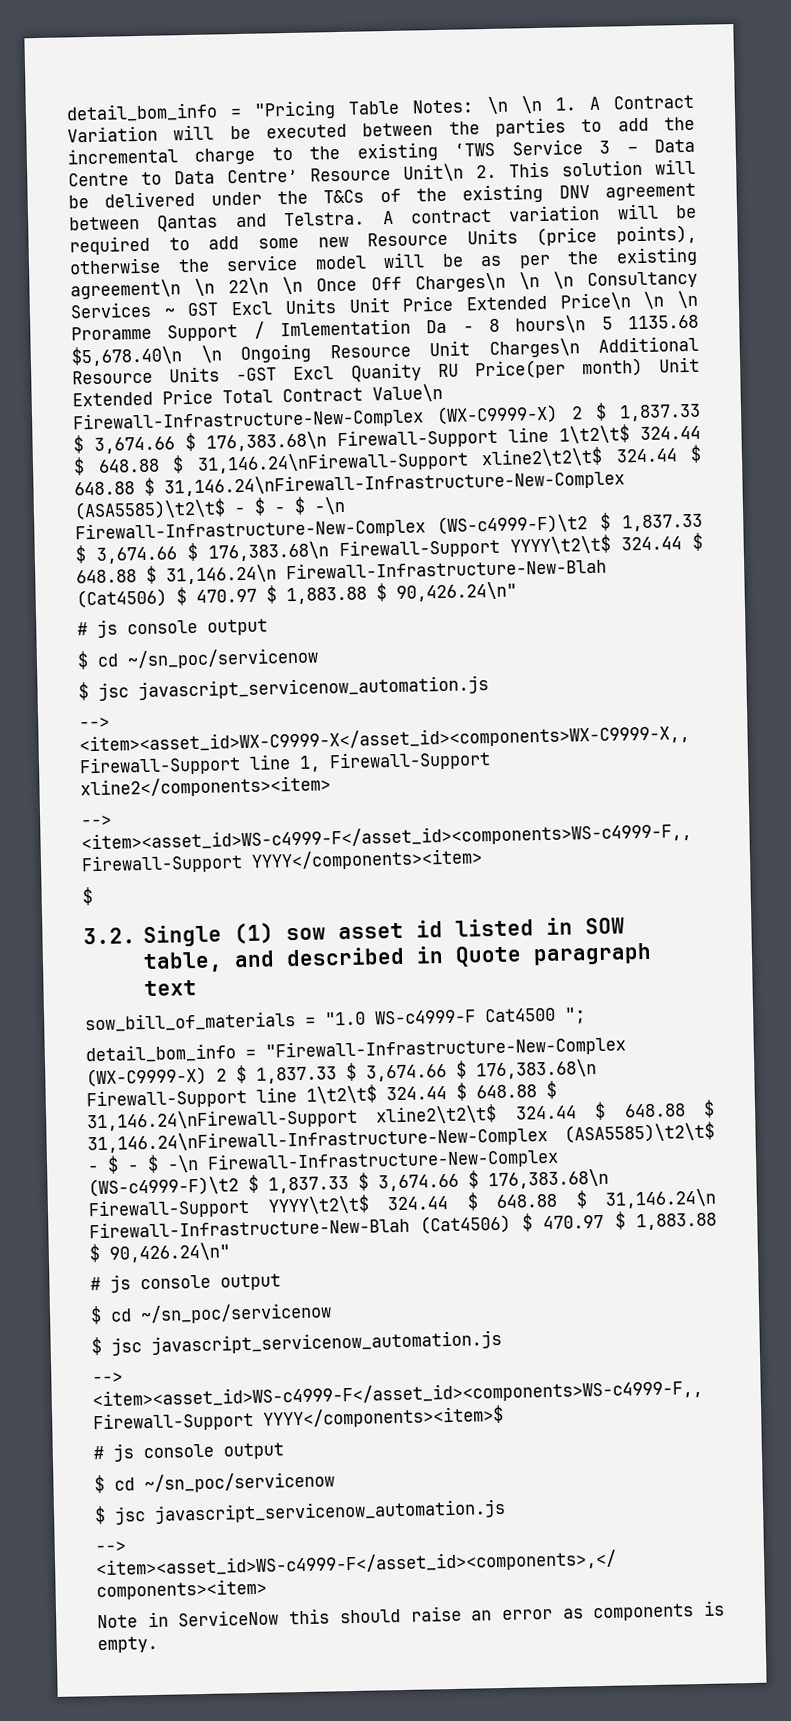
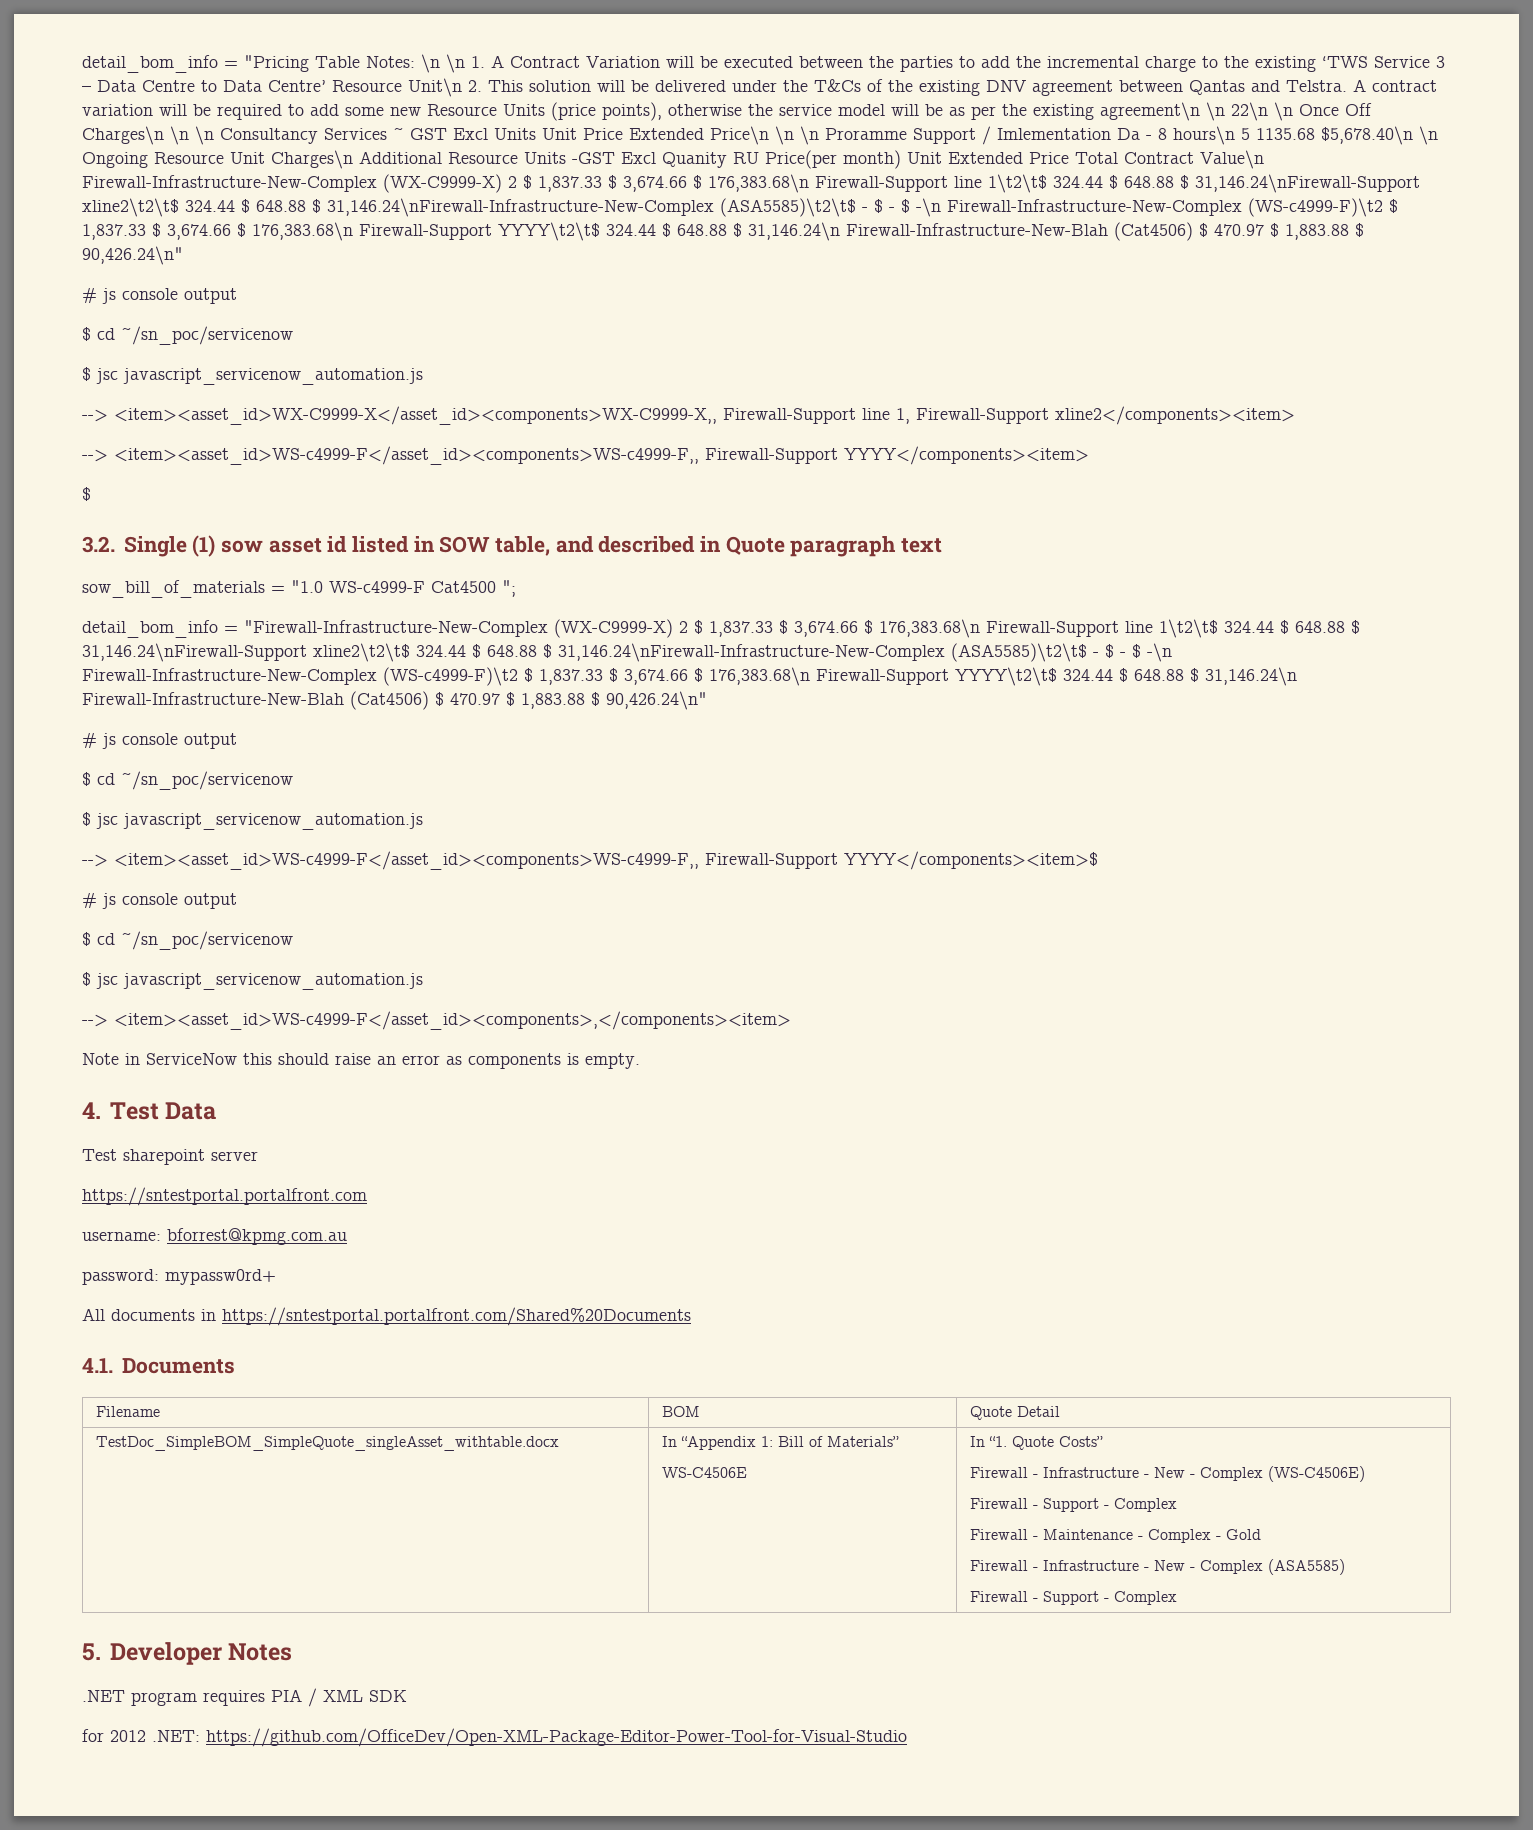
+ 4. Test Data
+ Test sharepoint server
+ https://sntestportal.portalfront.com
+ username: bforrest@kpmg.com.au
+ password: mypassw0rd+
+ All documents in https://sntestportal.portalfront.com/Shared%20Documents
+ 4.1. Documents
+ Filename | BOM | Quote Detail
+ TestDoc_SimpleBOM_SimpleQuote_singleAsset_withtable.docx | In “Appendix 1: Bill of Materials”
+ WS-C4506E | In “1. Quote Costs”
+ Firewall - Infrastructure - New - Complex (WS-C4506E)
+ Firewall - Support - Complex
+ Firewall - Maintenance - Complex - Gold
+ Firewall - Infrastructure - New - Complex (ASA5585)
+ Firewall - Support - Complex
+ 5. Developer Notes
+ .NET program requires PIA / XML SDK
+ for 2012 .NET: https://github.com/OfficeDev/Open-XML-Package-Editor-Power-Tool-for-Visual-Studio

